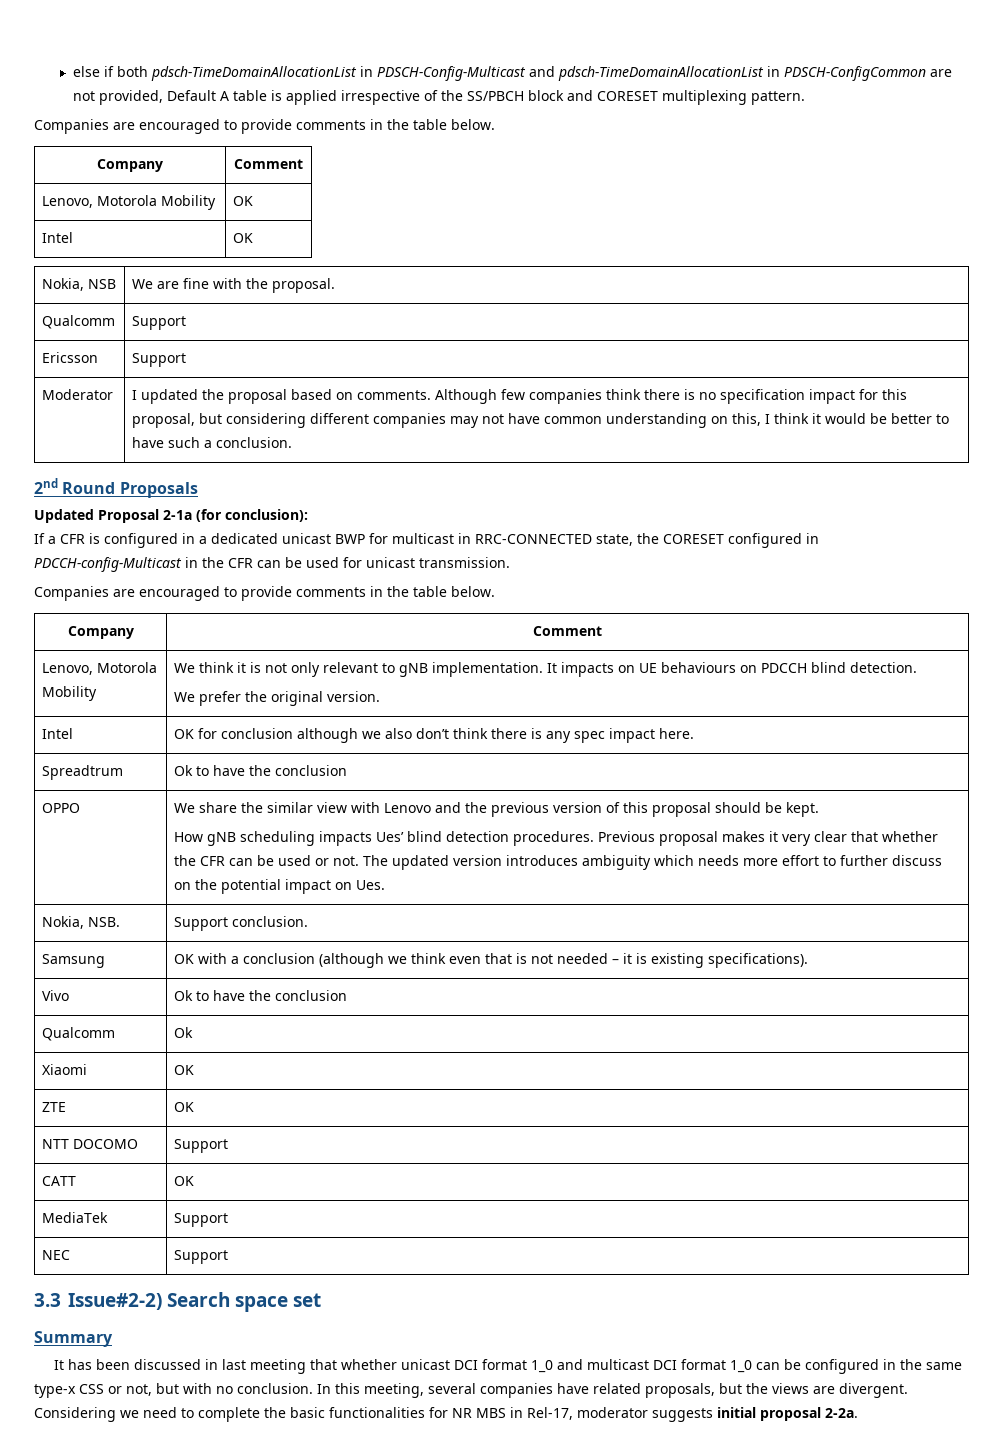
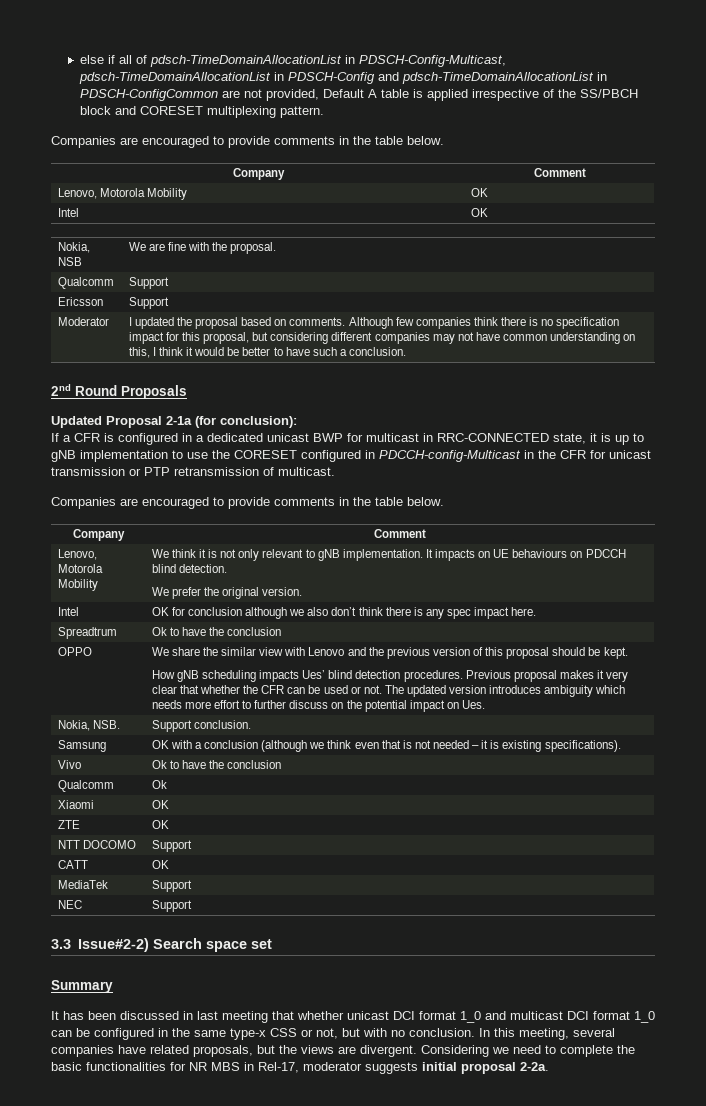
- else if both pdsch-TimeDomainAllocationList in PDSCH-Config-Multicast and pdsch-TimeDomainAllocationList in PDSCH-ConfigCommon are not provided, Default A table is applied irrespective of the SS/PBCH block and CORESET multiplexing pattern.
+ else if all of pdsch-TimeDomainAllocationList in PDSCH-Config-Multicast, pdsch-TimeDomainAllocationList in PDSCH-Config and pdsch-TimeDomainAllocationList in PDSCH-ConfigCommon are not provided, Default A table is applied irrespective of the SS/PBCH block and CORESET multiplexing pattern.
- If a CFR is configured in a dedicated unicast BWP for multicast in RRC-CONNECTED state, the CORESET configured in PDCCH-config-Multicast in the CFR can be used for unicast transmission.
+ If a CFR is configured in a dedicated unicast BWP for multicast in RRC-CONNECTED state, it is up to gNB implementation to use the CORESET configured in PDCCH-config-Multicast in the CFR for unicast transmission or PTP retransmission of multicast.

